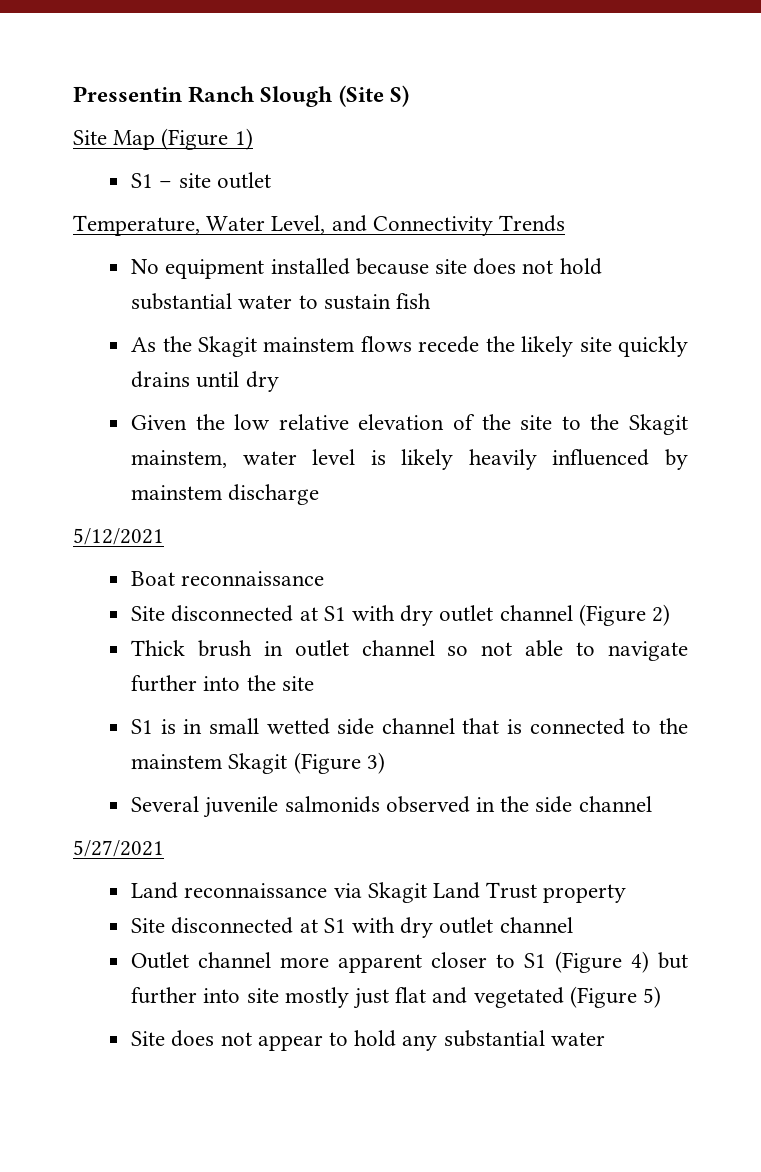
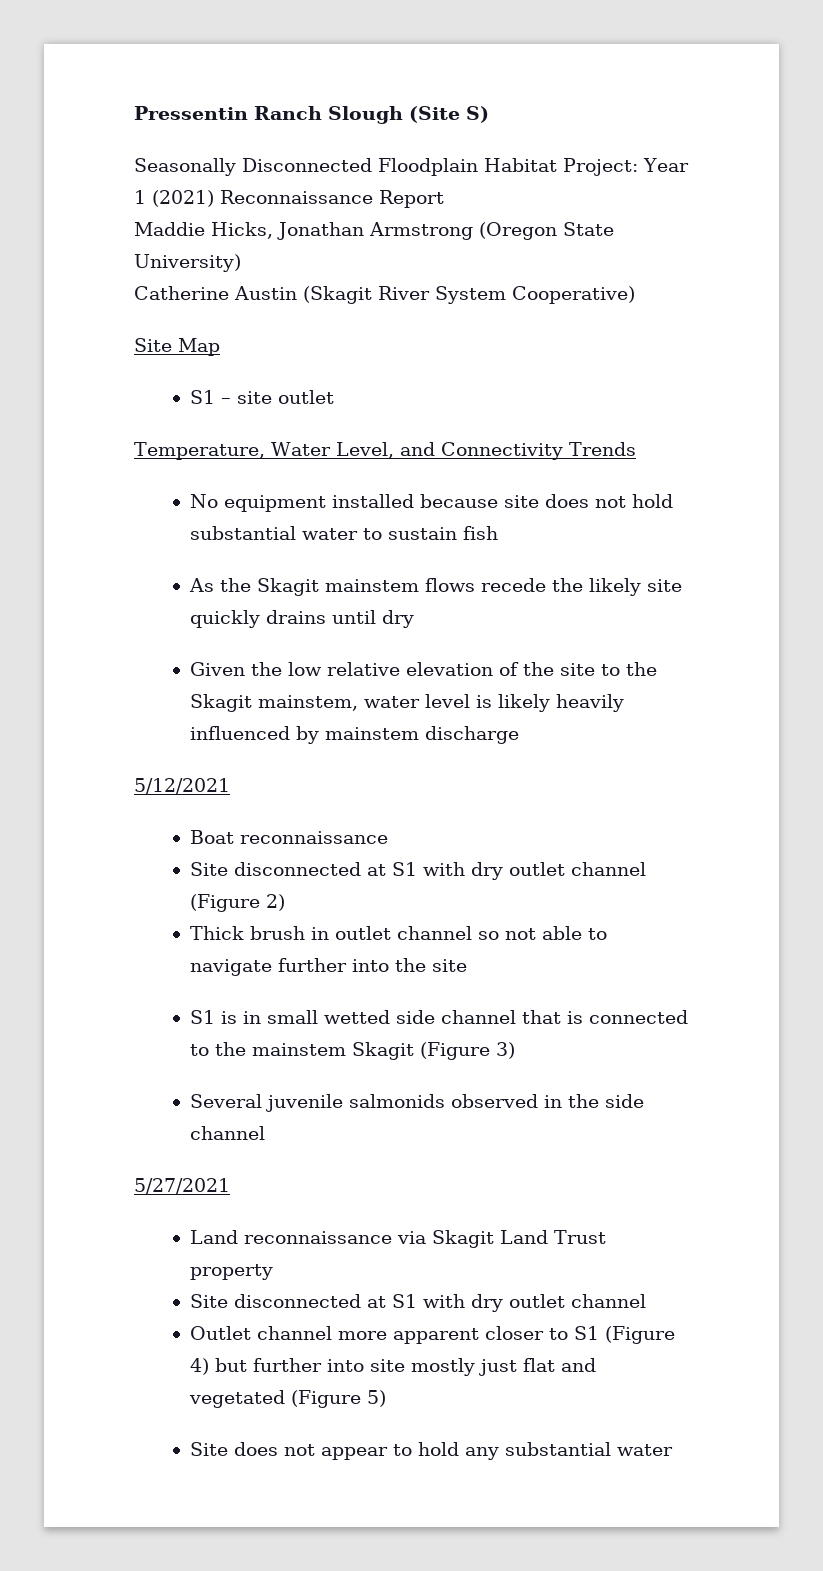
+ Seasonally Disconnected Floodplain Habitat Project: Year 1 (2021) Reconnaissance Report
+ Maddie Hicks, Jonathan Armstrong (Oregon State University)
+ Catherine Austin (Skagit River System Cooperative)
- Site Map (Figure 1)
+ Site Map

